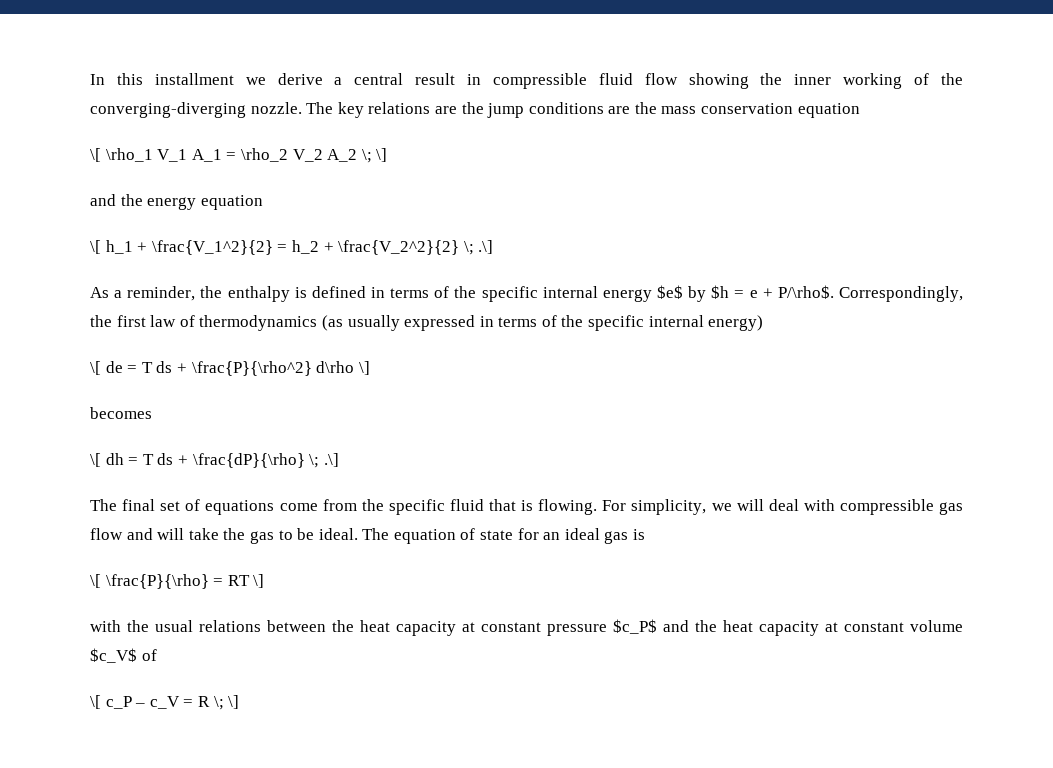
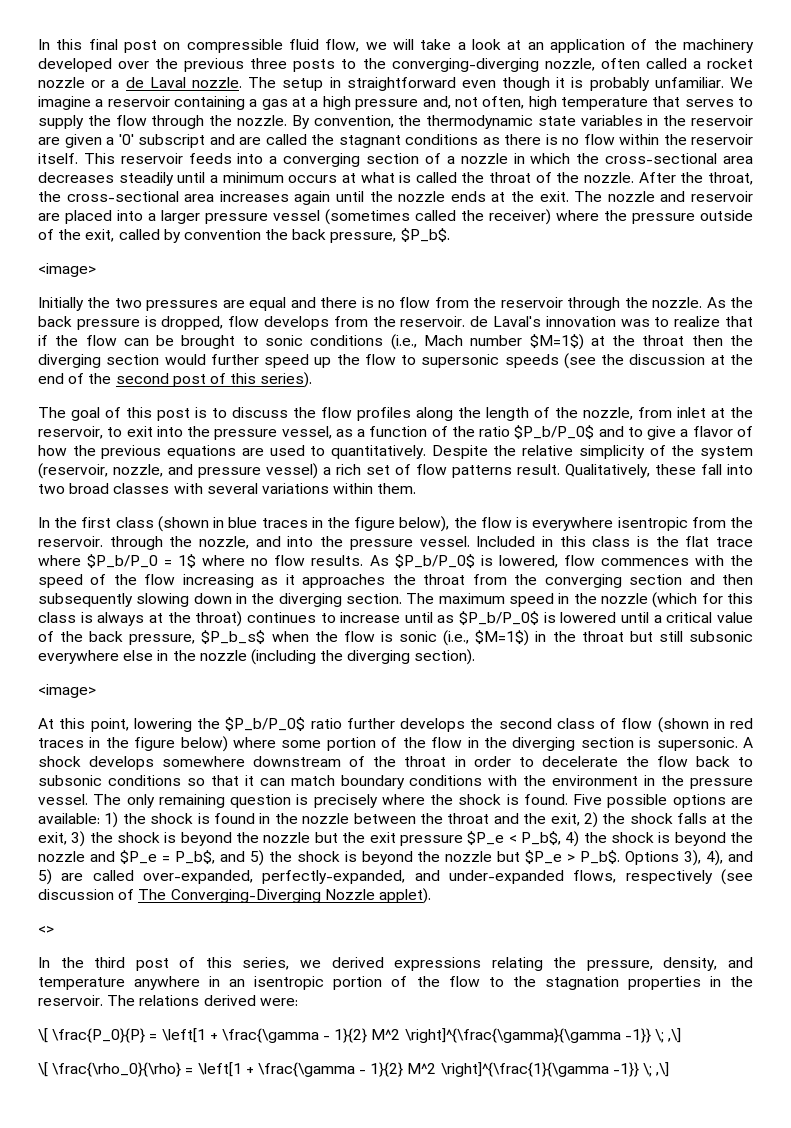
- In this installment we derive a central result in compressible fluid flow showing the inner working of the converging-diverging nozzle. The key relations are the jump conditions are the mass conservation equation
- \[ \rho_1 V_1 A_1 = \rho_2 V_2 A_2 \; \]
- and the energy equation
- \[ h_1 + \frac{V_1^2}{2} = h_2 + \frac{V_2^2}{2} \; .\]
- As a reminder, the enthalpy is defined in terms of the specific internal energy $e$ by $h = e + P/\rho$. Correspondingly, the first law of thermodynamics (as usually expressed in terms of the specific internal energy)
- \[ de = T ds + \frac{P}{\rho^2} d\rho \]
- becomes
- \[ dh = T ds + \frac{dP}{\rho} \; .\]
- The final set of equations come from the specific fluid that is flowing. For simplicity, we will deal with compressible gas flow and will take the gas to be ideal. The equation of state for an ideal gas is
- \[ \frac{P}{\rho} = RT \]
- with the usual relations between the heat capacity at constant pressure $c_P$ and the heat capacity at constant volume $c_V$ of
- \[ c_P – c_V = R \; \]
+ In this final post on compressible fluid flow, we will take a look at an application of the machinery developed over the previous three posts to the converging-diverging nozzle, often called a rocket nozzle or a de Laval nozzle. The setup in straightforward even though it is probably unfamiliar. We imagine a reservoir containing a gas at a high pressure and, not often, high temperature that serves to supply the flow through the nozzle. By convention, the thermodynamic state variables in the reservoir are given a '0' subscript and are called the stagnant conditions as there is no flow within the reservoir itself. This reservoir feeds into a converging section of a nozzle in which the cross-sectional area decreases steadily until a minimum occurs at what is called the throat of the nozzle. After the throat, the cross-sectional area increases again until the nozzle ends at the exit. The nozzle and reservoir are placed into a larger pressure vessel (sometimes called the receiver) where the pressure outside of the exit, called by convention the back pressure, $P_b$.
+ <image>
+ Initially the two pressures are equal and there is no flow from the reservoir through the nozzle. As the back pressure is dropped, flow develops from the reservoir. de Laval's innovation was to realize that if the flow can be brought to sonic conditions (i.e., Mach number $M=1$) at the throat then the diverging section would further speed up the flow to supersonic speeds (see the discussion at the end of the second post of this series).
+ The goal of this post is to discuss the flow profiles along the length of the nozzle, from inlet at the reservoir, to exit into the pressure vessel, as a function of the ratio $P_b/P_0$ and to give a flavor of how the previous equations are used to quantitatively. Despite the relative simplicity of the system (reservoir, nozzle, and pressure vessel) a rich set of flow patterns result. Qualitatively, these fall into two broad classes with several variations within them.
+ In the first class (shown in blue traces in the figure below), the flow is everywhere isentropic from the reservoir. through the nozzle, and into the pressure vessel. Included in this class is the flat trace where $P_b/P_0 = 1$ where no flow results. As $P_b/P_0$ is lowered, flow commences with the speed of the flow increasing as it approaches the throat from the converging section and then subsequently slowing down in the diverging section. The maximum speed in the nozzle (which for this class is always at the throat) continues to increase until as $P_b/P_0$ is lowered until a critical value of the back pressure, $P_b_s$ when the flow is sonic (i.e., $M=1$) in the throat but still subsonic everywhere else in the nozzle (including the diverging section).
+ <image>
+ At this point, lowering the $P_b/P_0$ ratio further develops the second class of flow (shown in red traces in the figure below) where some portion of the flow in the diverging section is supersonic. A shock develops somewhere downstream of the throat in order to decelerate the flow back to subsonic conditions so that it can match boundary conditions with the environment in the pressure vessel. The only remaining question is precisely where the shock is found. Five possible options are available: 1) the shock is found in the nozzle between the throat and the exit, 2) the shock falls at the exit, 3) the shock is beyond the nozzle but the exit pressure $P_e < P_b$, 4) the shock is beyond the nozzle and $P_e = P_b$, and 5) the shock is beyond the nozzle but $P_e > P_b$. Options 3), 4), and 5) are called over-expanded, perfectly-expanded, and under-expanded flows, respectively (see discussion of The Converging-Diverging Nozzle applet).
+ <>
+ In the third post of this series, we derived expressions relating the pressure, density, and temperature anywhere in an isentropic portion of the flow to the stagnation properties in the reservoir. The relations derived were:
+ \[ \frac{P_0}{P} = \left[1 + \frac{\gamma - 1}{2} M^2 \right]^{\frac{\gamma}{\gamma -1}} \; ,\]
+ \[ \frac{\rho_0}{\rho} = \left[1 + \frac{\gamma - 1}{2} M^2 \right]^{\frac{1}{\gamma -1}} \; ,\]

